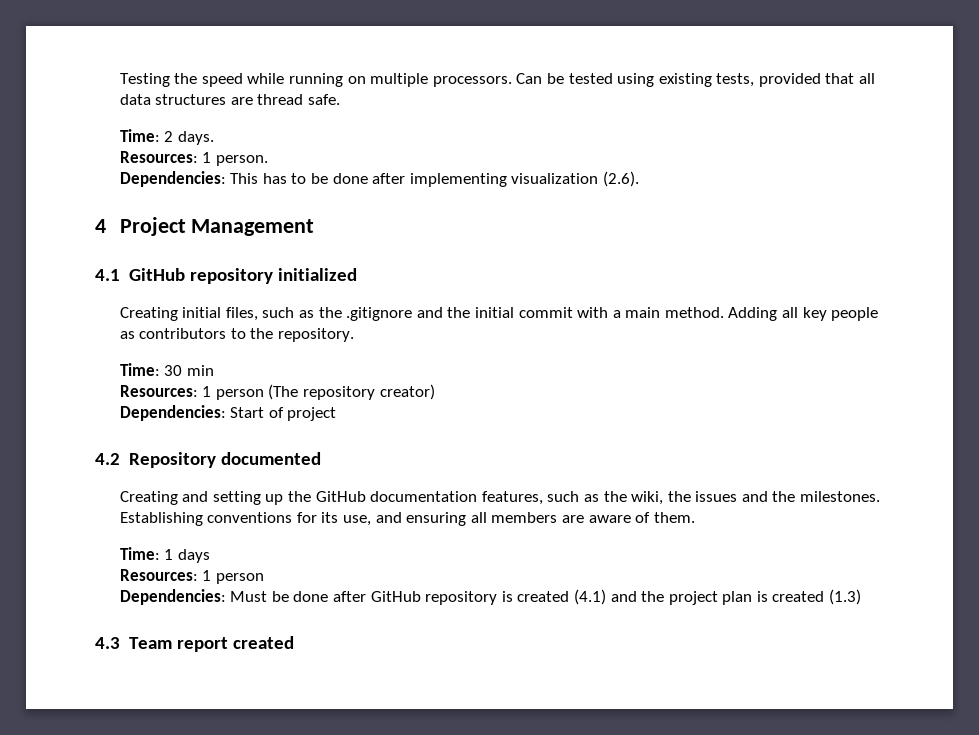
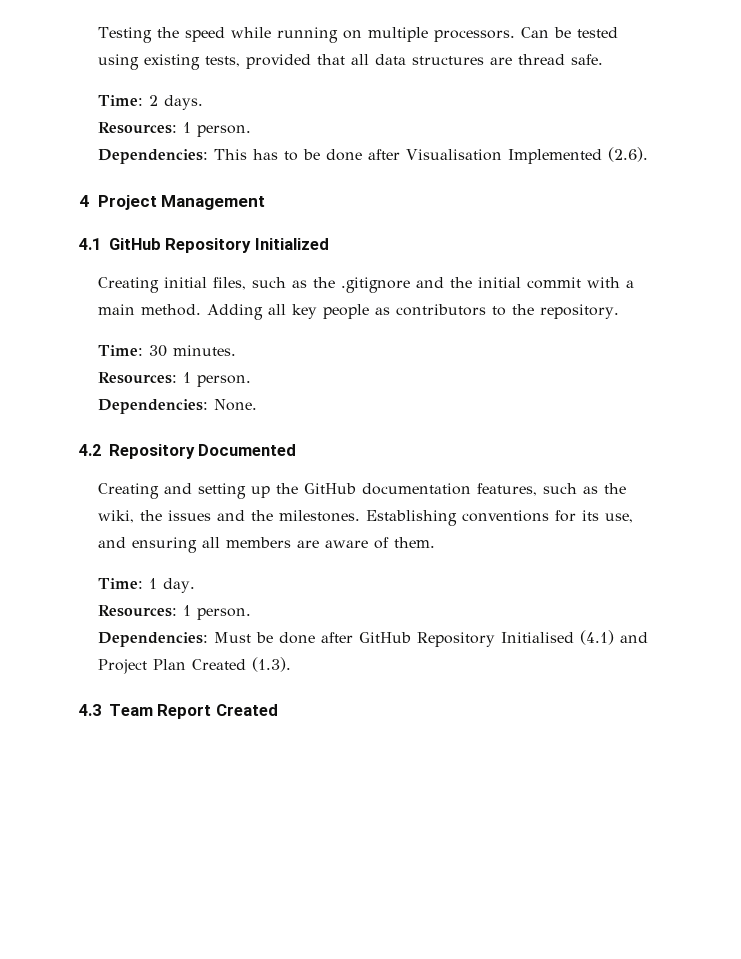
- Dependencies: This has to be done after implementing visualization (2.6).
+ Dependencies: This has to be done after Visualisation Implemented (2.6).
- 4.1 GitHub repository initialized
+ 4.1 GitHub Repository Initialized
- Time: 30 min
- Resources: 1 person (The repository creator)
- Dependencies: Start of project
+ Time: 30 minutes.
+ Resources: 1 person.
+ Dependencies: None.
- 4.2 Repository documented
+ 4.2 Repository Documented
- Time: 1 days
- Resources: 1 person
+ Time: 1 day.
+ Resources: 1 person.
- Dependencies: Must be done after GitHub repository is created (4.1) and the project plan is created (1.3)
+ Dependencies: Must be done after GitHub Repository Initialised (4.1) and Project Plan Created (1.3).
- 4.3 Team report created
+ 4.3 Team Report Created

